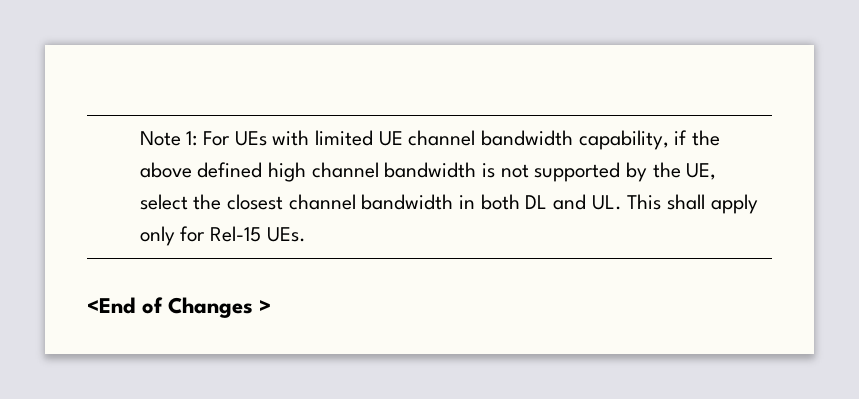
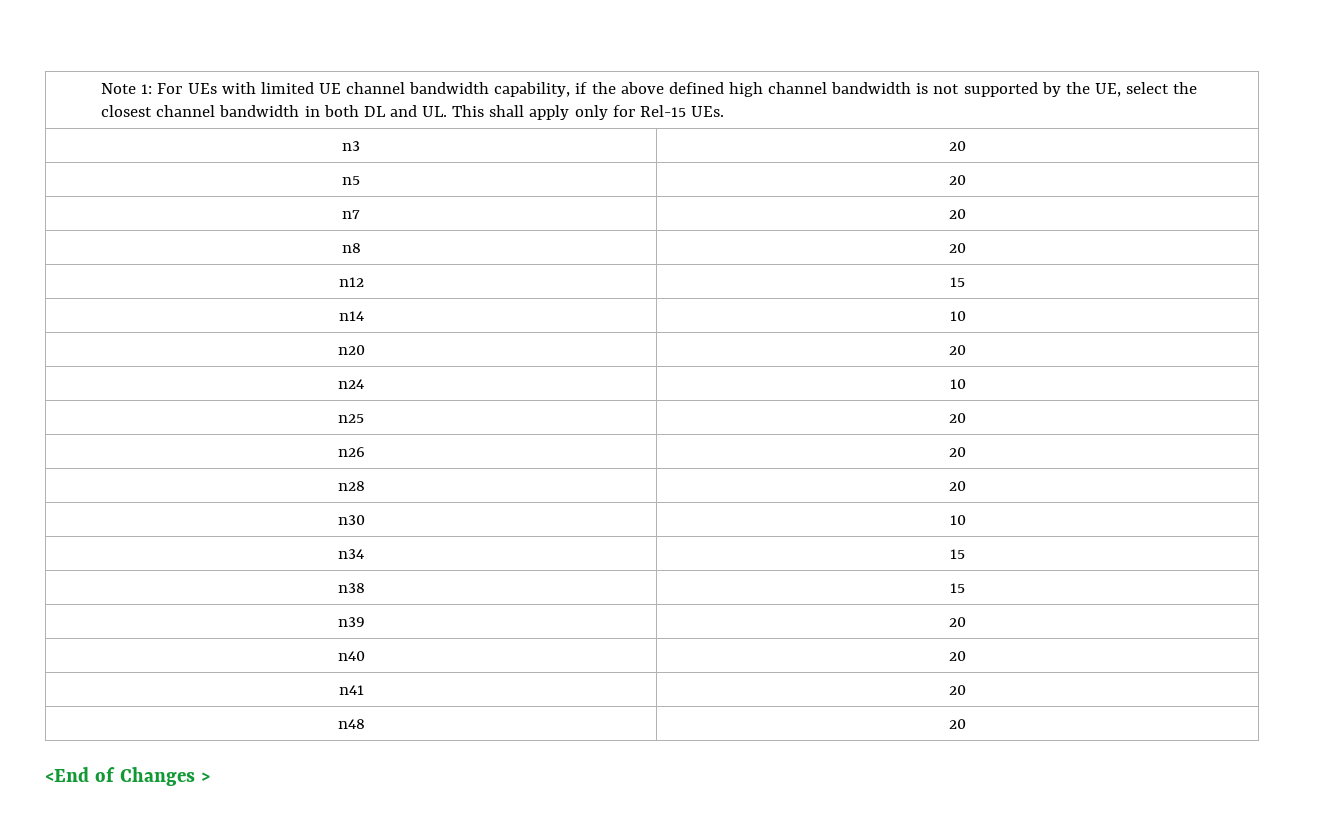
+ n3 | 20
+ n5 | 20
+ n7 | 20
+ n8 | 20
+ n12 | 15
+ n14 | 10
+ n20 | 20
+ n24 | 10
+ n25 | 20
+ n26 | 20
+ n28 | 20
+ n30 | 10
+ n34 | 15
+ n38 | 15
+ n39 | 20
+ n40 | 20
+ n41 | 20
+ n48 | 20

